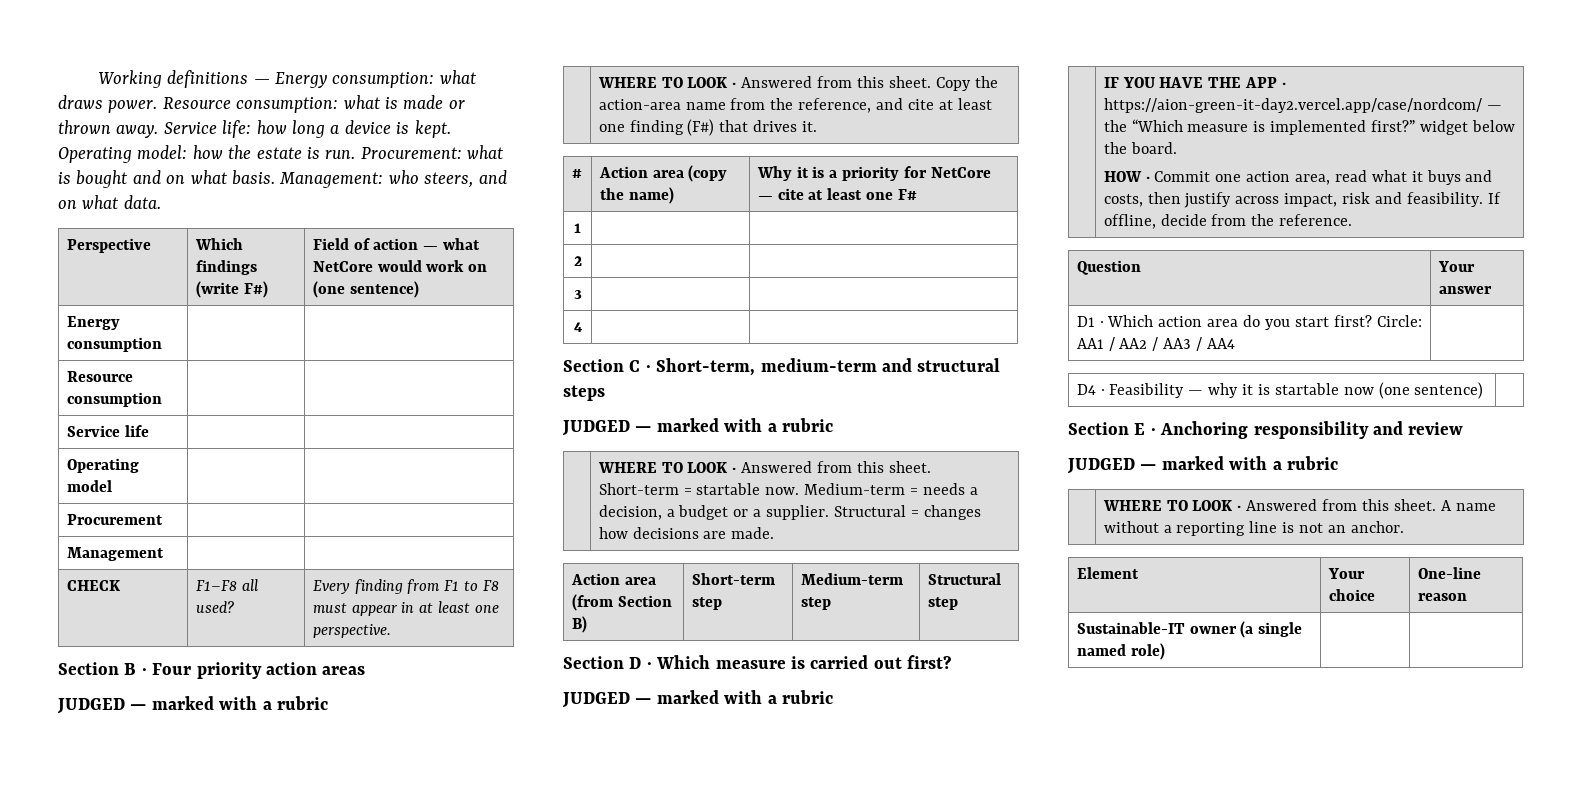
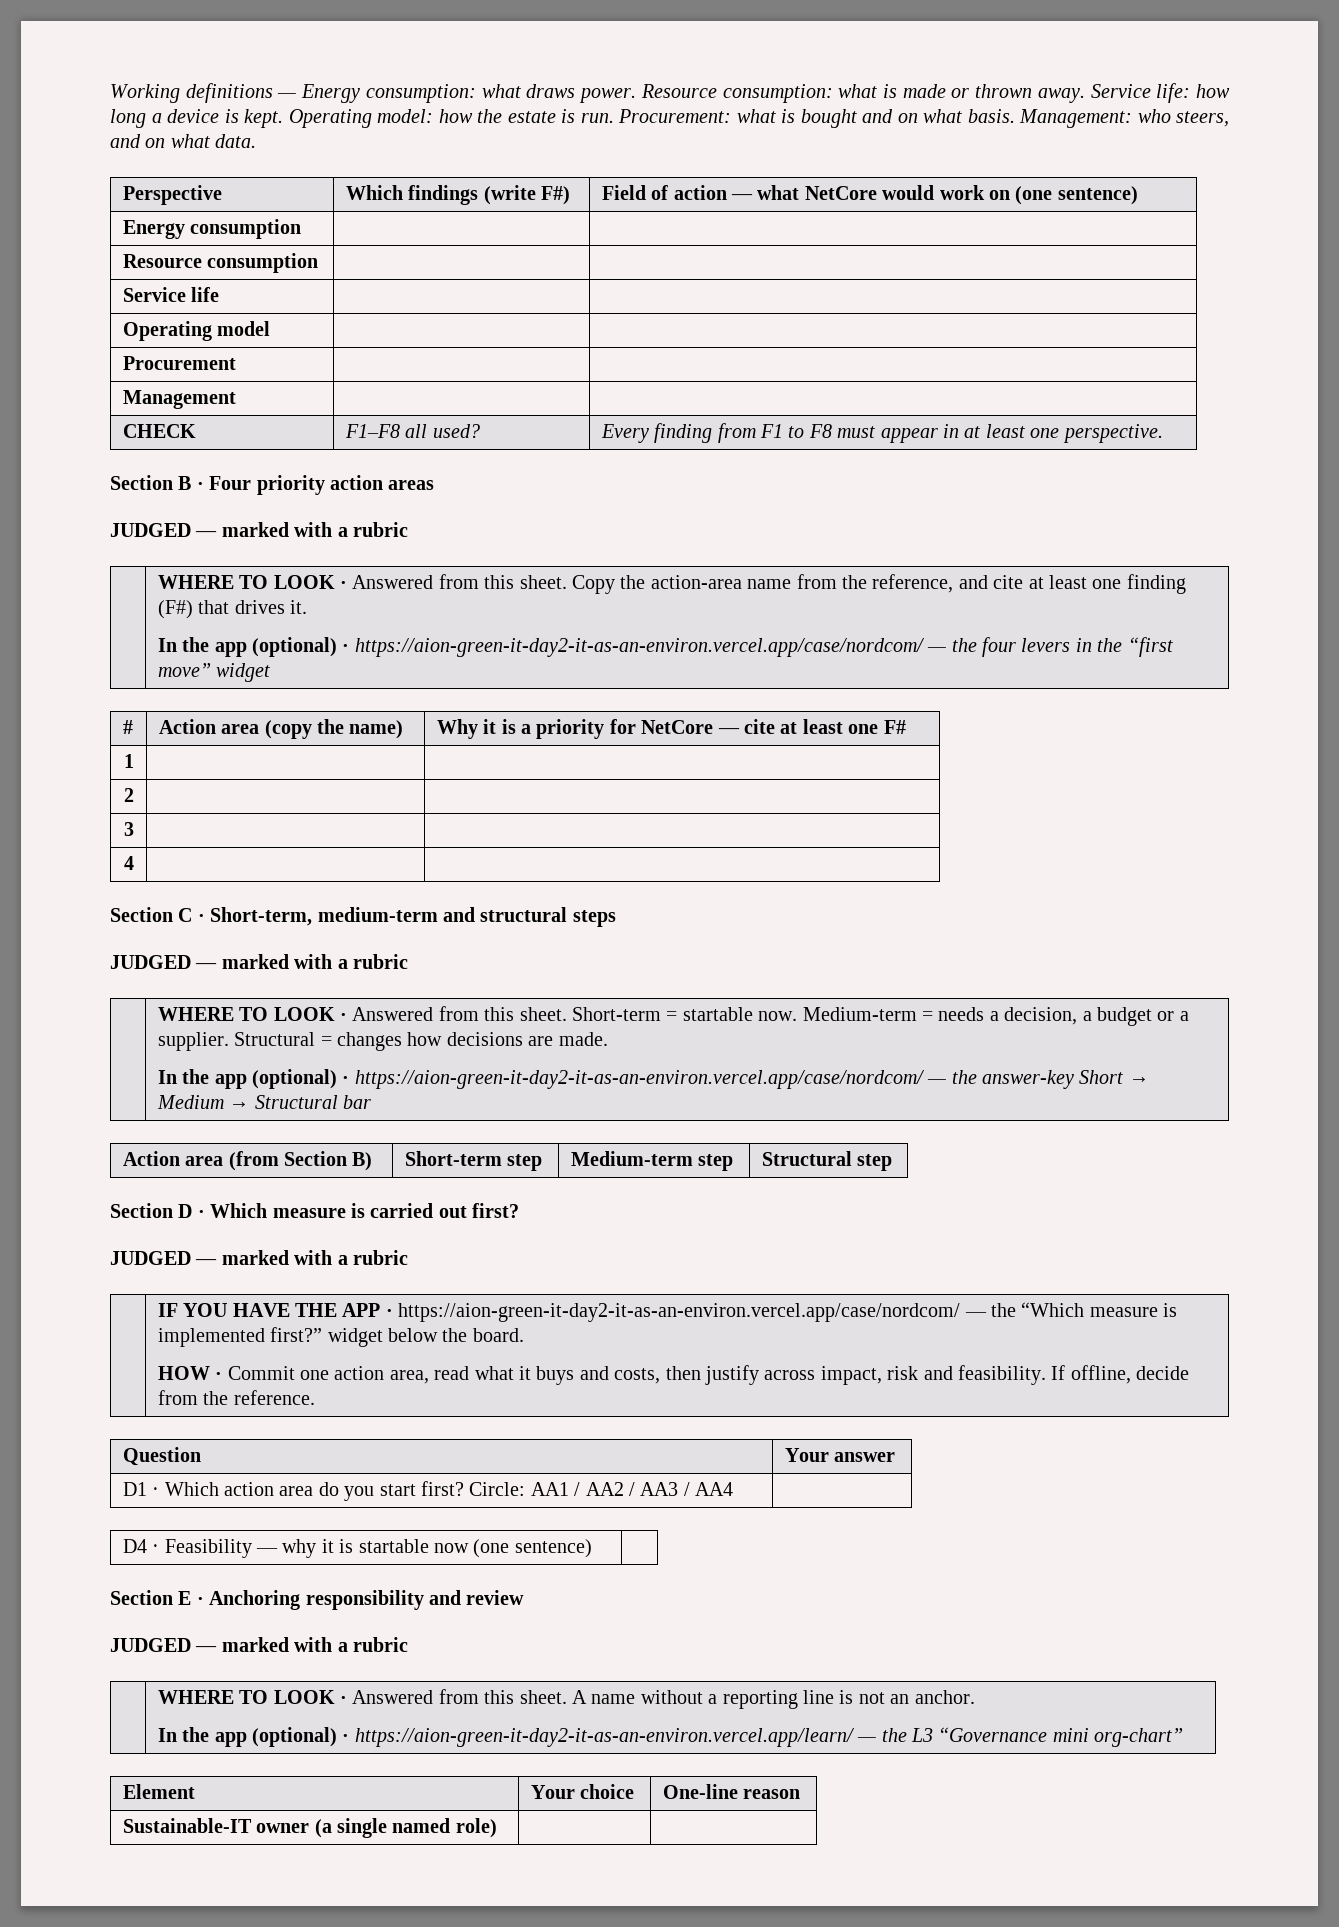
  | WHERE TO LOOK · Answered from this sheet. Copy the action-area name from the reference, and cite at least one finding (F#) that drives it.
+ In the app (optional) · https://aion-green-it-day2-it-as-an-environ.vercel.app/case/nordcom/ — the four levers in the “first move” widget
+ In the app (optional) · https://aion-green-it-day2-it-as-an-environ.vercel.app/case/nordcom/ — the answer-key Short → Medium → Structural bar
- IF YOU HAVE THE APP · https://aion-green-it-day2.vercel.app/case/nordcom/ — the “Which measure is implemented first?” widget below the board.
+ IF YOU HAVE THE APP · https://aion-green-it-day2-it-as-an-environ.vercel.app/case/nordcom/ — the “Which measure is implemented first?” widget below the board.
  | WHERE TO LOOK · Answered from this sheet. A name without a reporting line is not an anchor.
+ In the app (optional) · https://aion-green-it-day2-it-as-an-environ.vercel.app/learn/ — the L3 “Governance mini org-chart”

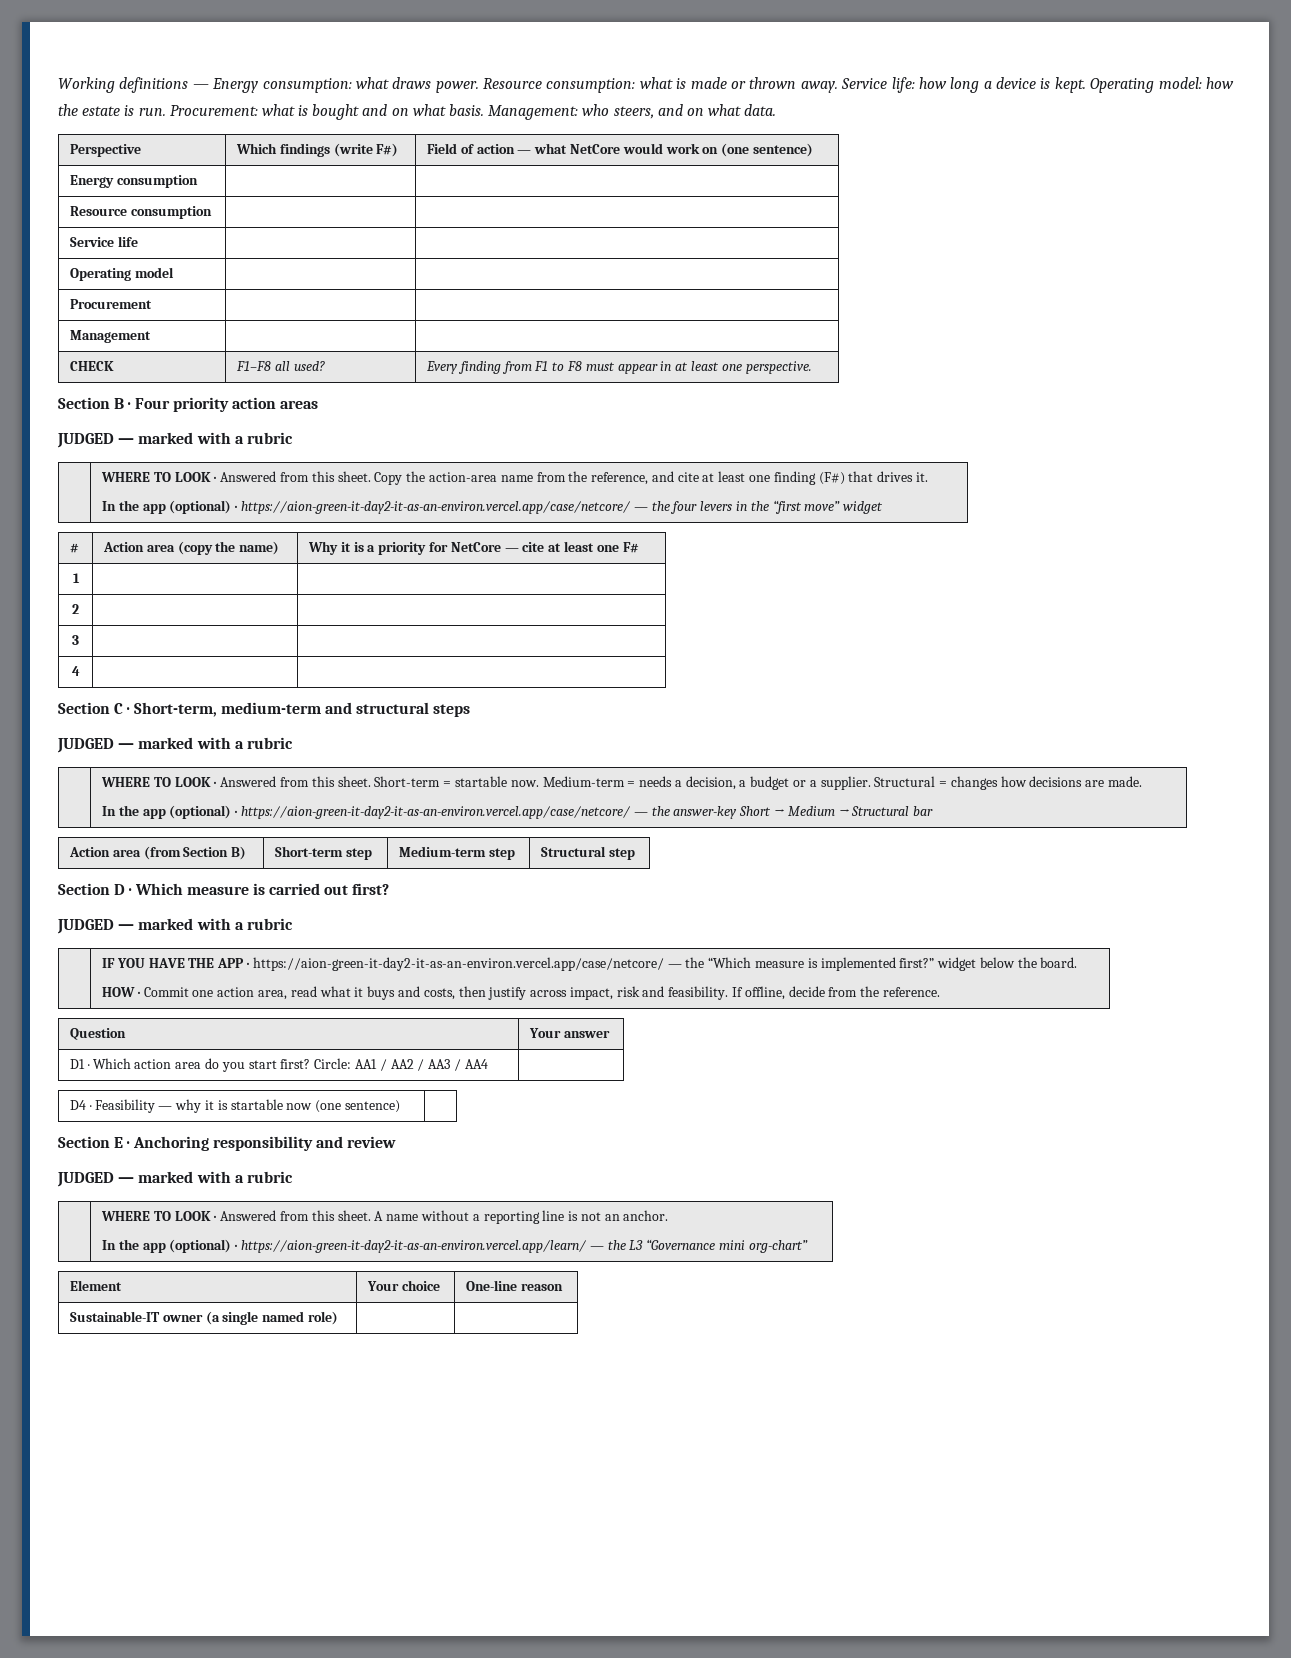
  | WHERE TO LOOK · Answered from this sheet. Copy the action-area name from the reference, and cite at least one finding (F#) that drives it.
- In the app (optional) · https://aion-green-it-day2-it-as-an-environ.vercel.app/case/nordcom/ — the four levers in the “first move” widget
+ In the app (optional) · https://aion-green-it-day2-it-as-an-environ.vercel.app/case/netcore/ — the four levers in the “first move” widget
- In the app (optional) · https://aion-green-it-day2-it-as-an-environ.vercel.app/case/nordcom/ — the answer-key Short → Medium → Structural bar
+ In the app (optional) · https://aion-green-it-day2-it-as-an-environ.vercel.app/case/netcore/ — the answer-key Short → Medium → Structural bar
- IF YOU HAVE THE APP · https://aion-green-it-day2-it-as-an-environ.vercel.app/case/nordcom/ — the “Which measure is implemented first?” widget below the board.
+ IF YOU HAVE THE APP · https://aion-green-it-day2-it-as-an-environ.vercel.app/case/netcore/ — the “Which measure is implemented first?” widget below the board.

